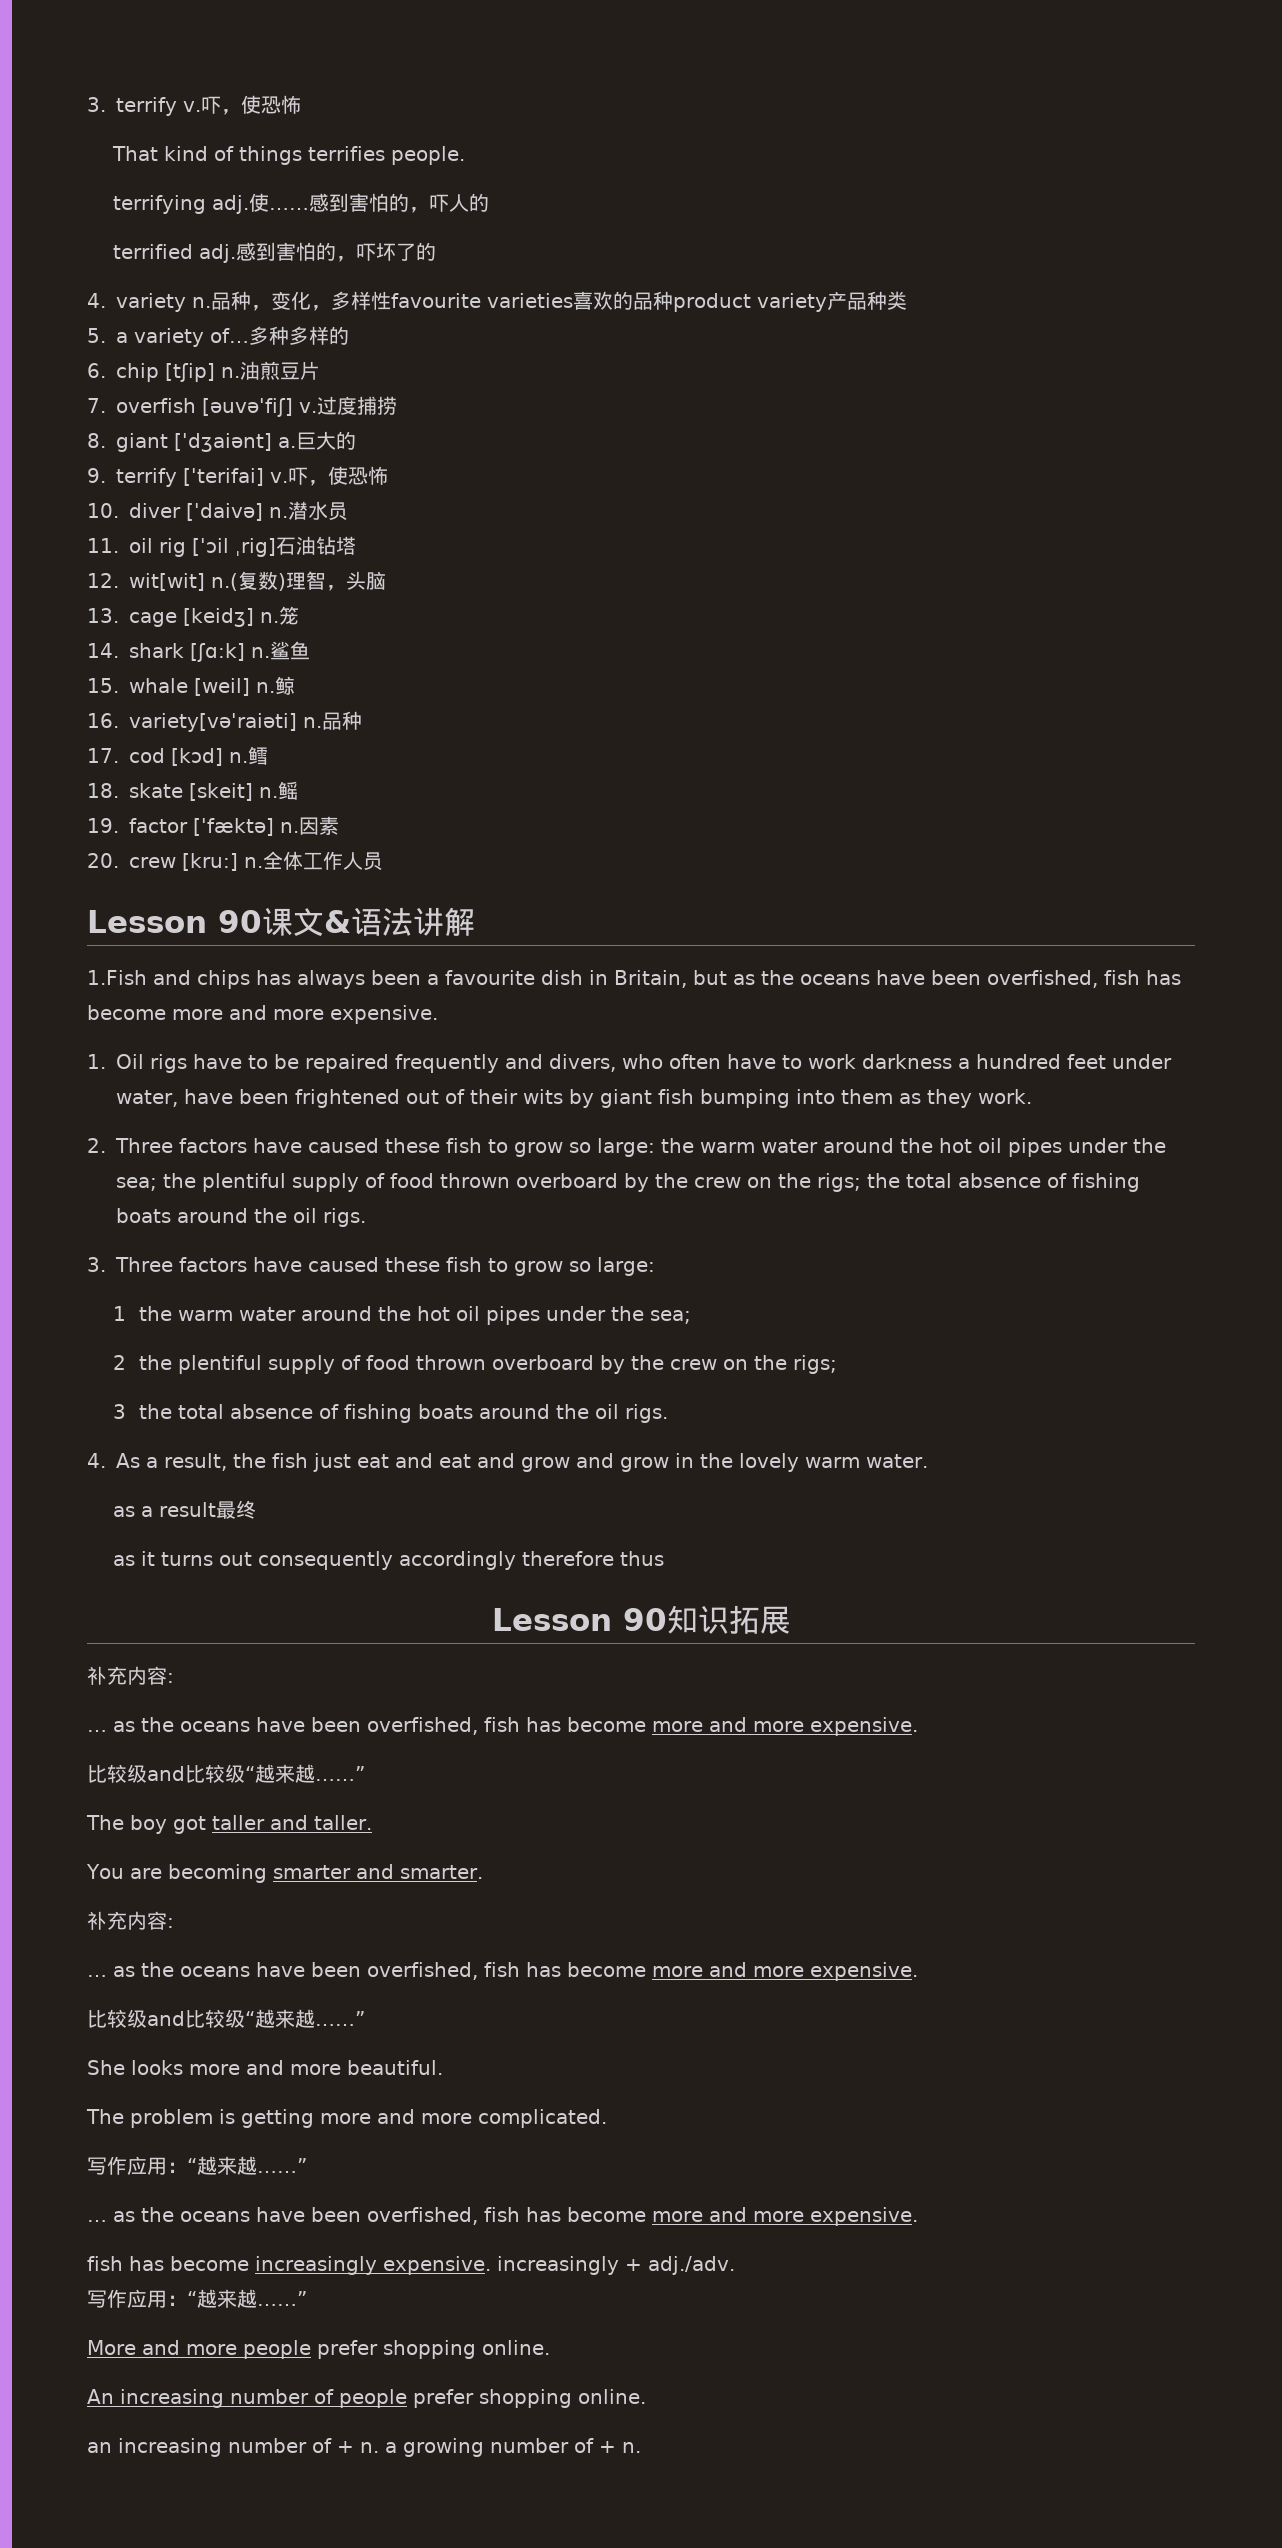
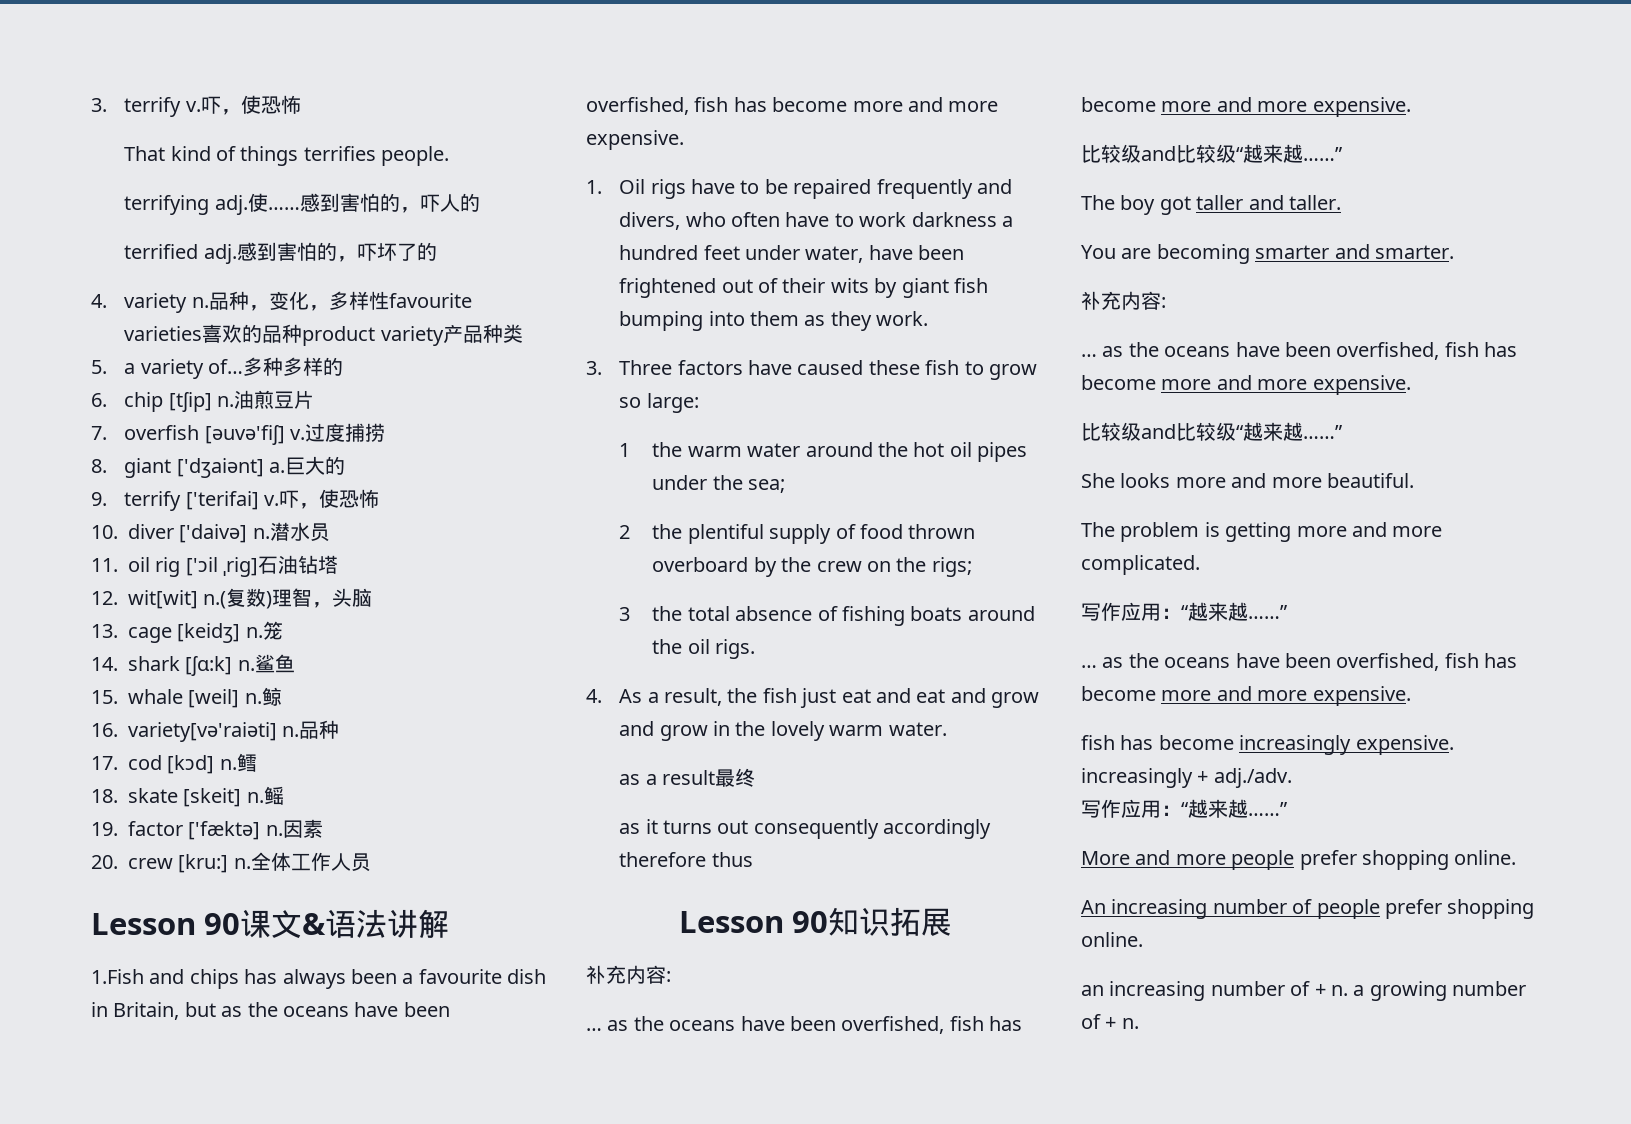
- 2. Three factors have caused these fish to grow so large: the warm water around the hot oil pipes under the sea; the plentiful supply of food thrown overboard by the crew on the rigs; the total absence of fishing boats around the oil rigs.

